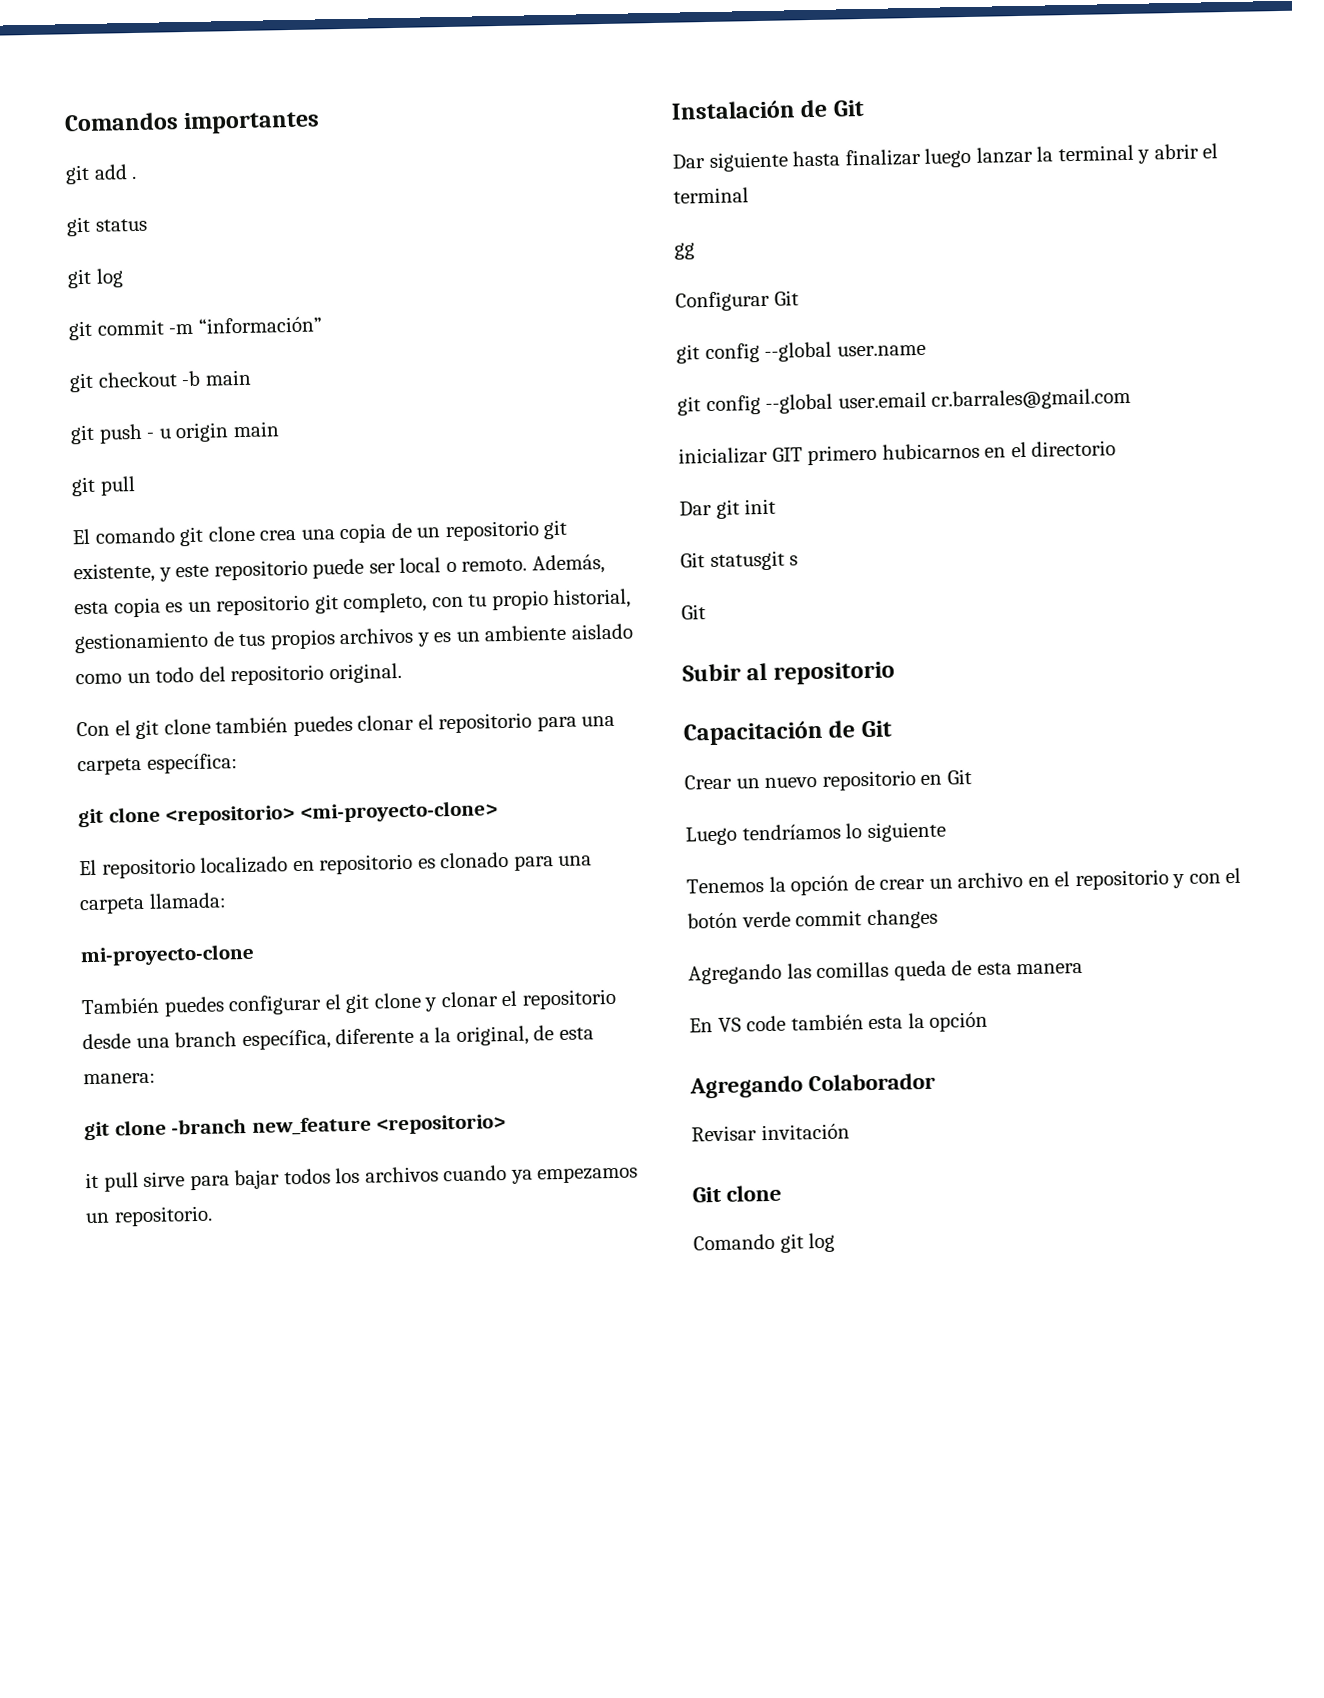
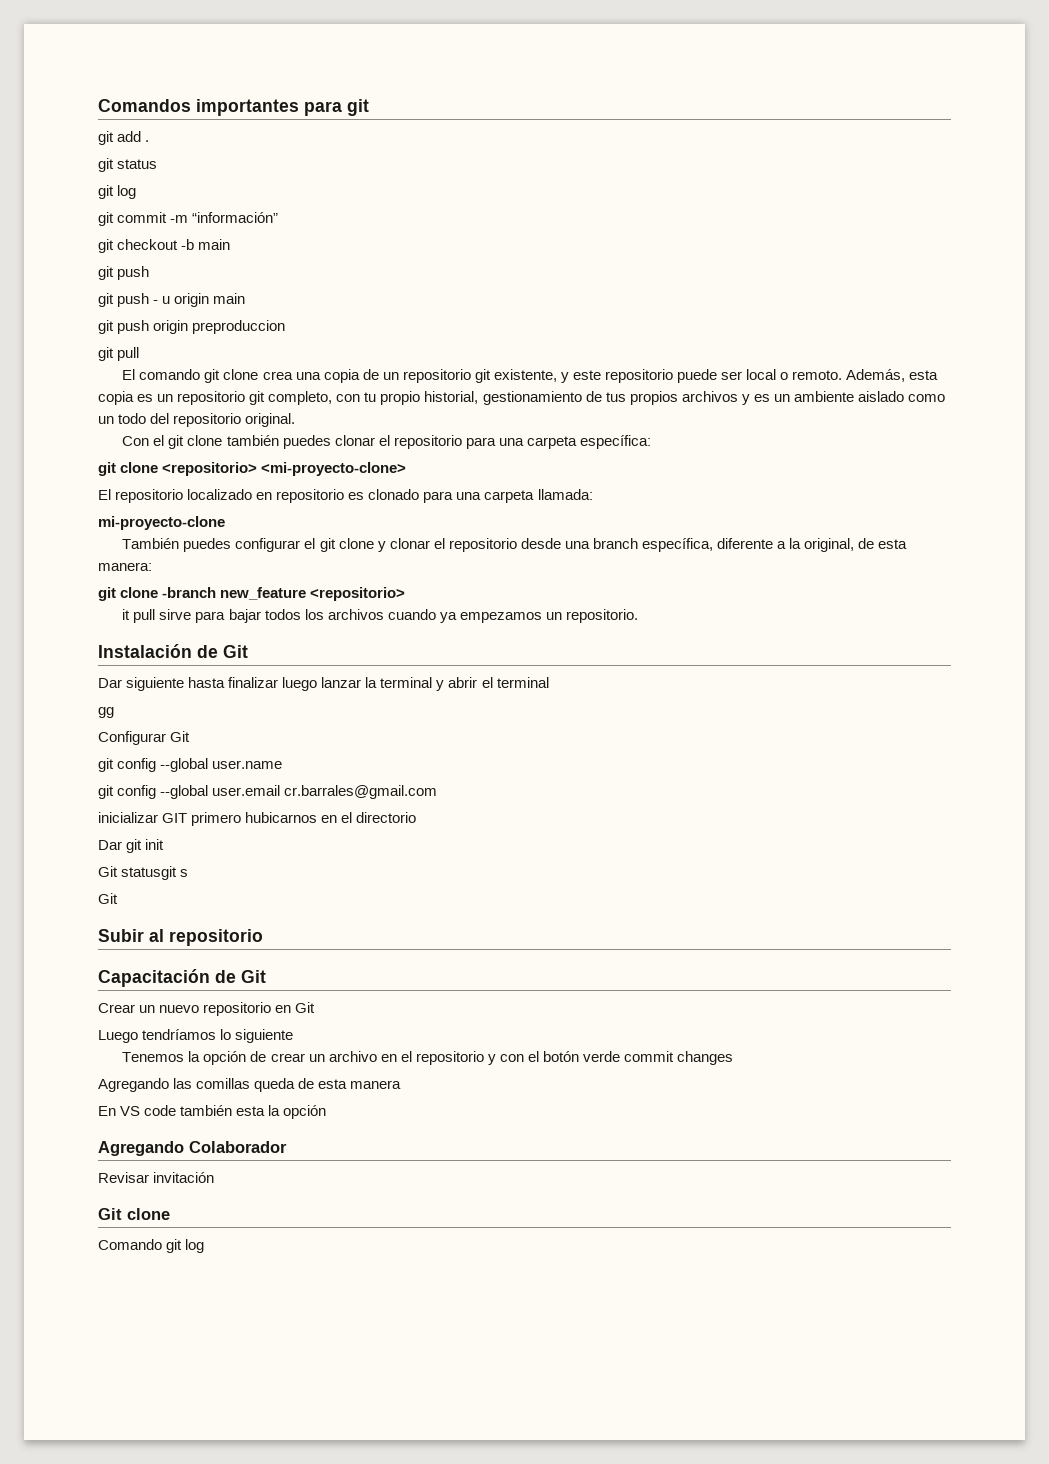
- Comandos importantes
+ Comandos importantes para git
  git checkout -b main
+ git push
+ git push origin preproduccion

